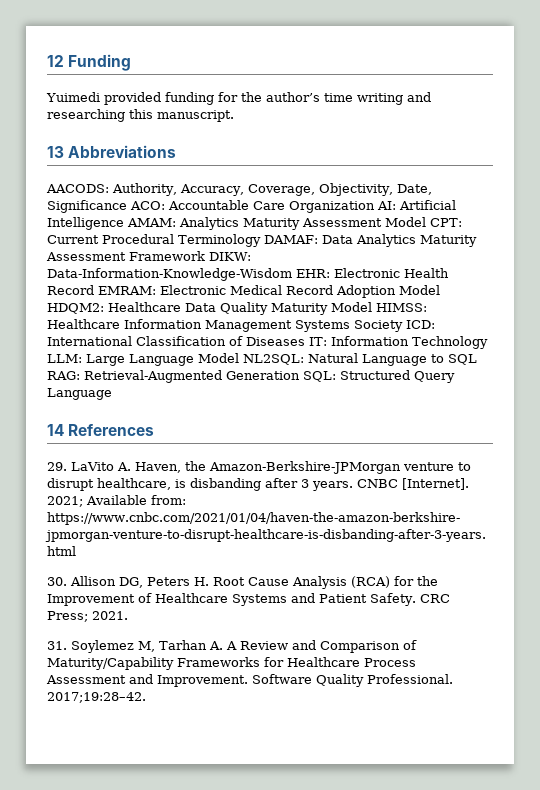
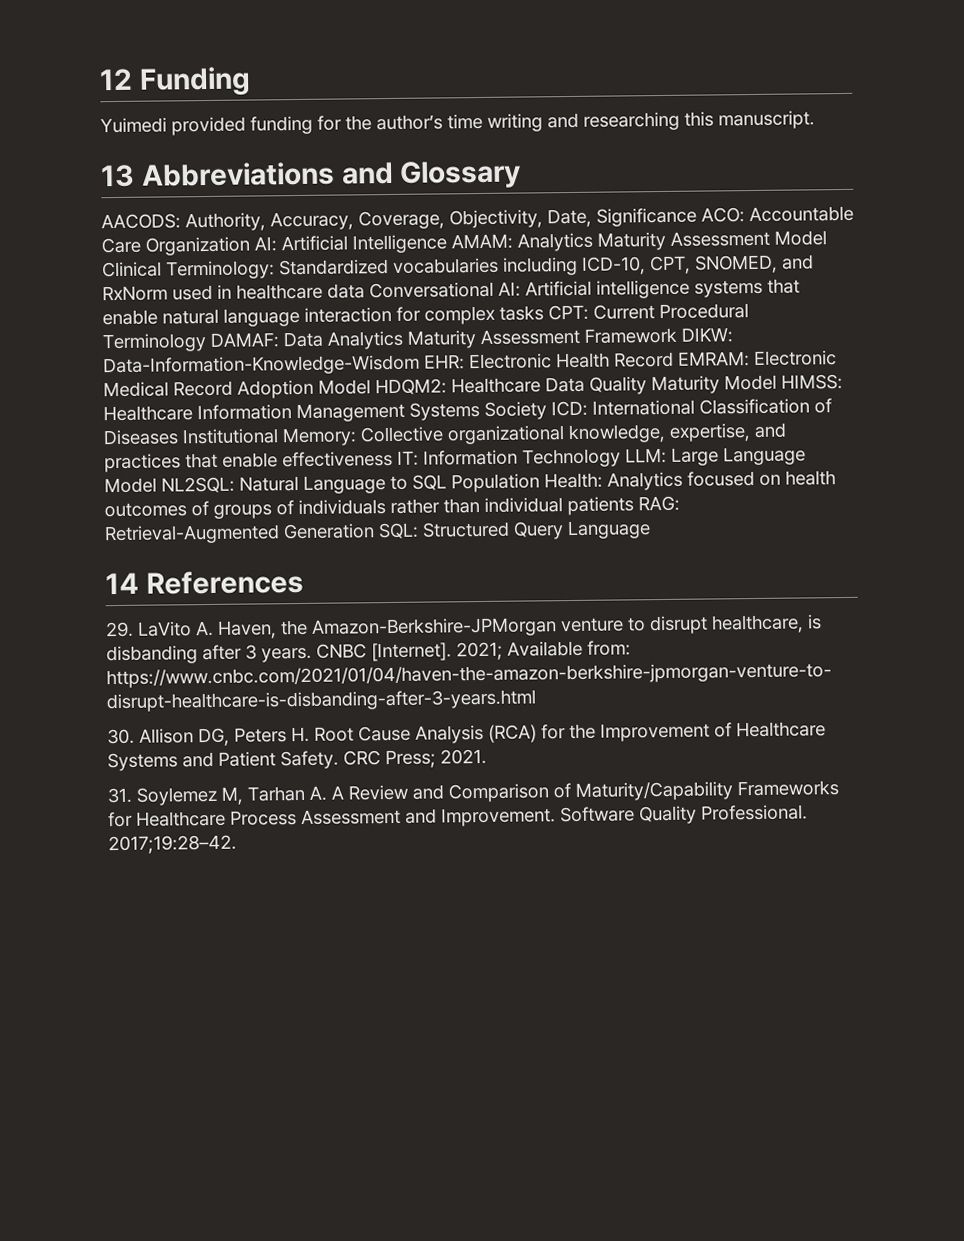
- 13 Abbreviations
+ 13 Abbreviations and Glossary
- Analytics Maturity Assessment Model CPT:
+ Analytics Maturity Assessment Model Clinical Terminology: Standardized vocabularies including ICD-10, CPT, SNOMED, and RxNorm used in healthcare data Conversational AI: Artificial intelligence systems that enable natural language interaction for complex tasks CPT:
- International Classification of Diseases IT:
+ International Classification of Diseases Institutional Memory: Collective organizational knowledge, expertise, and practices that enable effectiveness IT:
- Natural Language to SQL RAG:
+ Natural Language to SQL Population Health: Analytics focused on health outcomes of groups of individuals rather than individual patients RAG:

